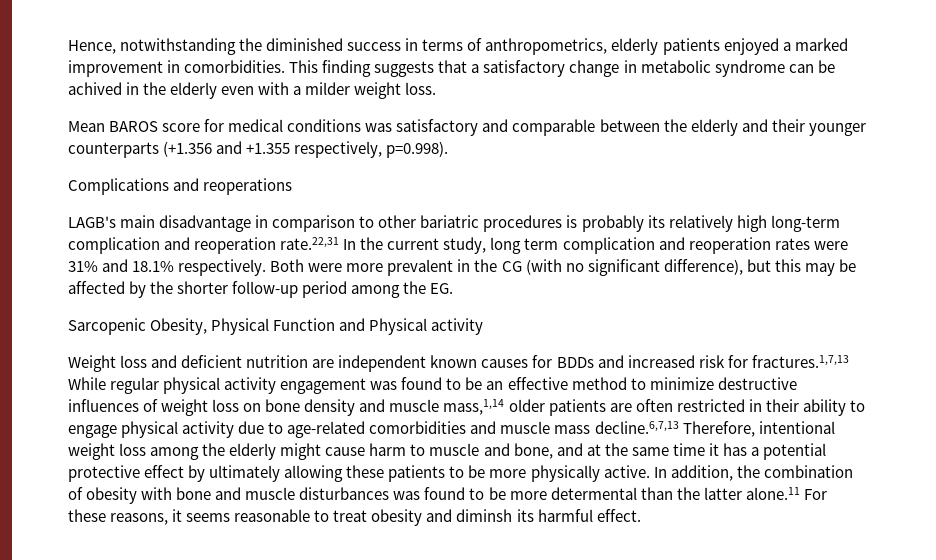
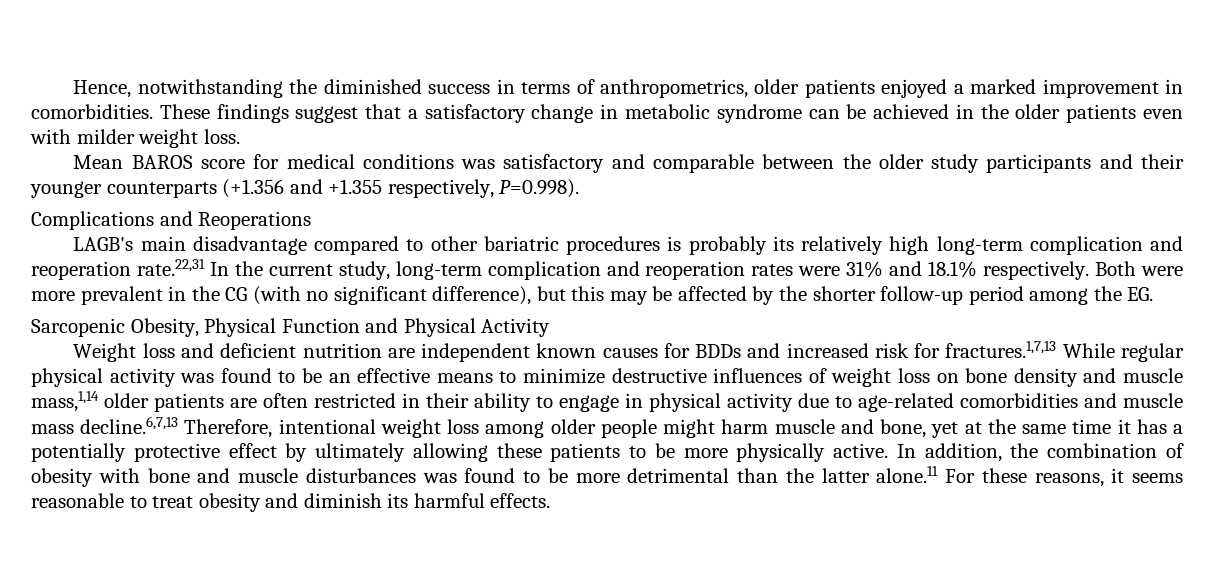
- Hence, notwithstanding the diminished success in terms of anthropometrics, elderly patients enjoyed a marked improvement in comorbidities.
+ Hence, notwithstanding the diminished success in terms of anthropometrics, older patients enjoyed a marked improvement in comorbidities.
- This finding suggests that a satisfactory change in metabolic syndrome can be achived in the elderly even with a milder weight loss.
+ These findings suggest that a satisfactory change in metabolic syndrome can be achieved in the older patients even with milder weight loss.
- Mean BAROS score for medical conditions was satisfactory and comparable between the elderly and their younger counterparts (+1.356 and +1.355 respectively, p=0.998).
+ Mean BAROS score for medical conditions was satisfactory and comparable between the older study participants and their younger counterparts (+1.356 and +1.355 respectively, P=0.998).
- Complications and reoperations
+ Complications and Reoperations
- LAGB's main disadvantage in comparison to other bariatric procedures is probably its relatively high long-term complication and reoperation rate.22,31 In the current study, long term complication and reoperation rates were 31% and 18.1% respectively.
+ LAGB's main disadvantage compared to other bariatric procedures is probably its relatively high long-term complication and reoperation rate.22,31 In the current study, long-term complication and reoperation rates were 31% and 18.1% respectively.
- Sarcopenic Obesity, Physical Function and Physical activity
+ Sarcopenic Obesity, Physical Function and Physical Activity
- Weight loss and deficient nutrition are independent known causes for BDDs and increased risk for fractures.1,7,13 While regular physical activity engagement was found to be an effective method to minimize destructive influences of weight loss on bone density and muscle mass,1,14 older patients are often restricted in their ability to engage physical activity due to age-related comorbidities and muscle mass decline.6,7,13 Therefore, intentional weight loss among the elderly might cause harm to muscle and bone, and at the same time it has a potential protective effect by ultimately allowing these patients to be more physically active.
+ Weight loss and deficient nutrition are independent known causes for BDDs and increased risk for fractures.1,7,13 While regular physical activity was found to be an effective means to minimize destructive influences of weight loss on bone density and muscle mass,1,14 older patients are often restricted in their ability to engage in physical activity due to age-related comorbidities and muscle mass decline.6,7,13 Therefore, intentional weight loss among older people might harm muscle and bone, yet at the same time it has a potentially protective effect by ultimately allowing these patients to be more physically active.
- In addition, the combination of obesity with bone and muscle disturbances was found to be more determental than the latter alone.11 For these reasons, it seems reasonable to treat obesity and diminsh its harmful effect.
+ In addition, the combination of obesity with bone and muscle disturbances was found to be more detrimental than the latter alone.11 For these reasons, it seems reasonable to treat obesity and diminish its harmful effects.

